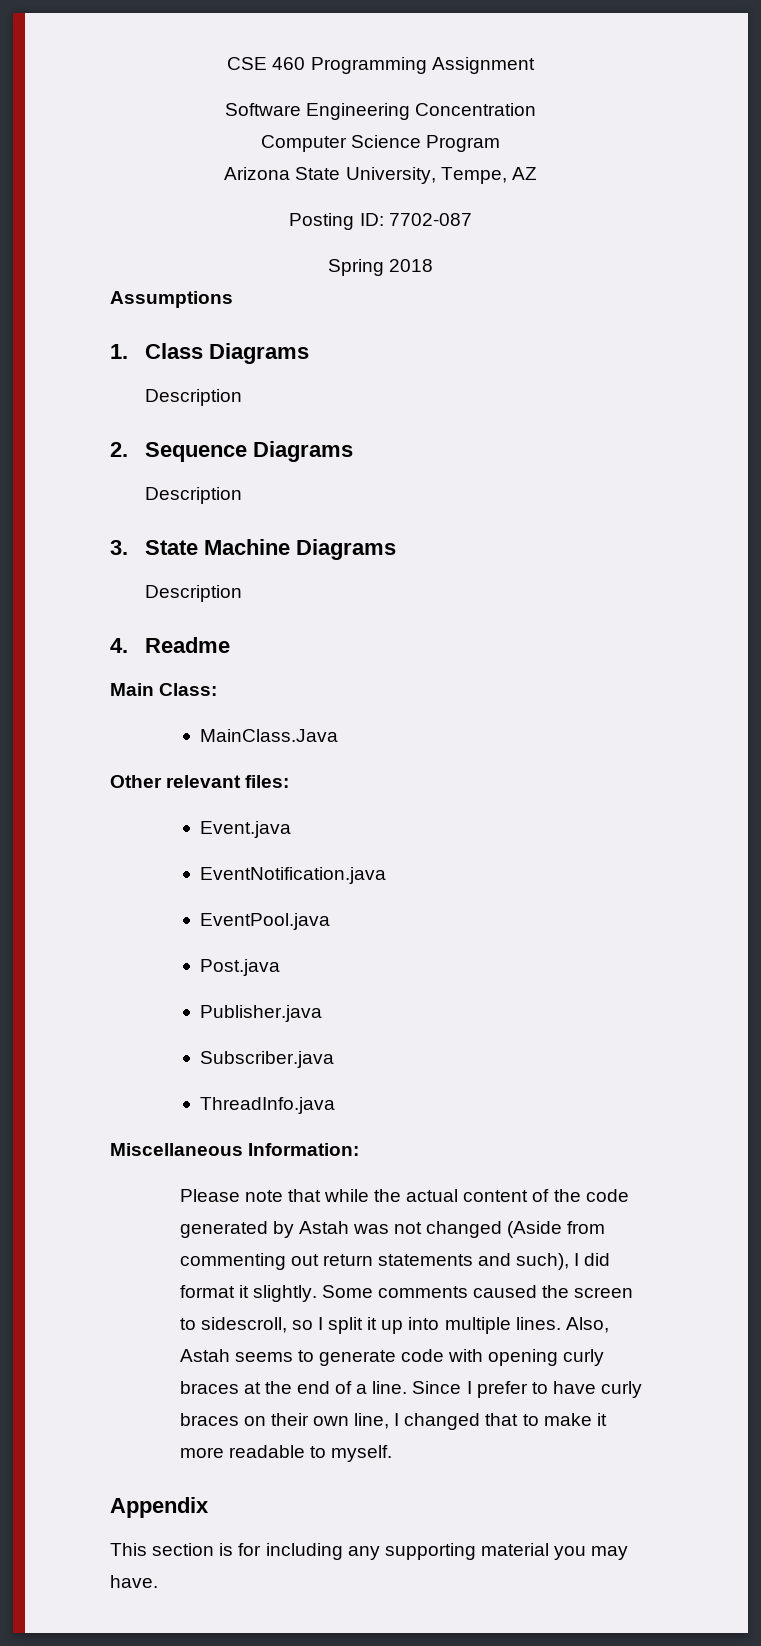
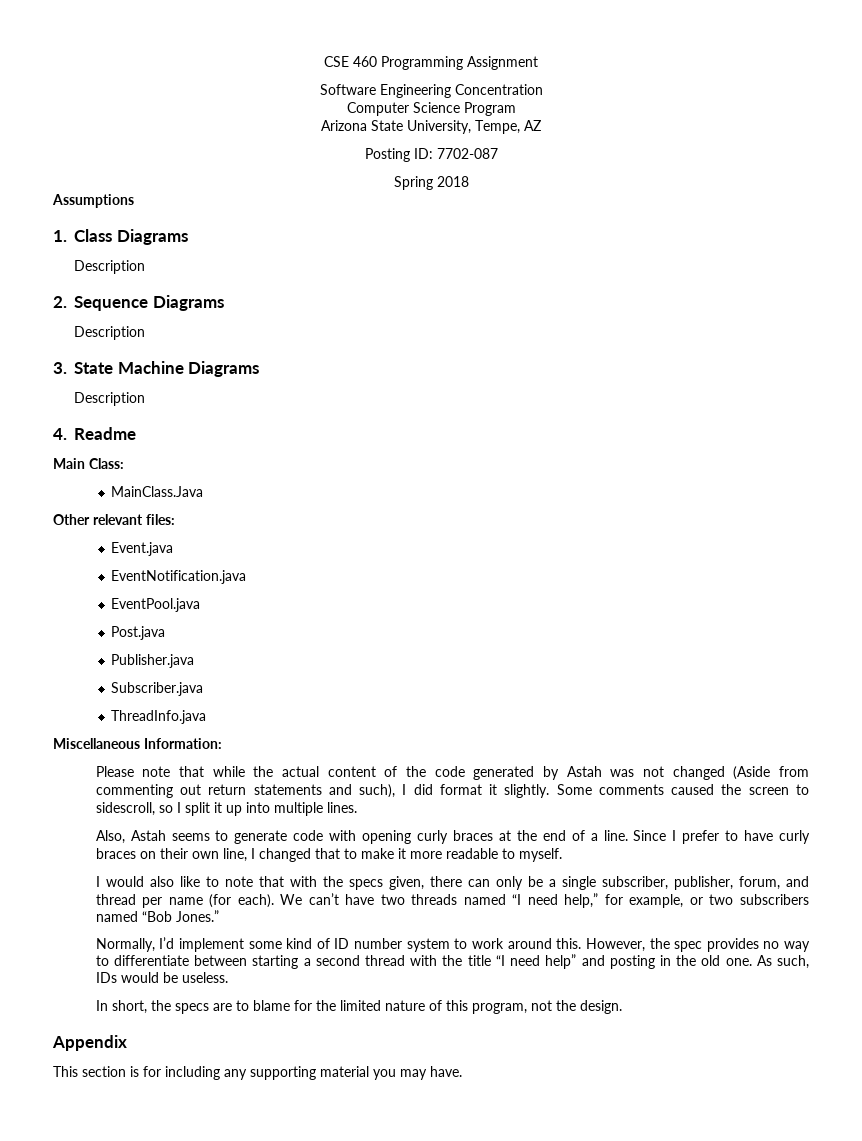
- Some comments caused the screen to sidescroll, so I split it up into multiple lines. Also, Astah seems to generate code with opening curly braces at the end of a line.
+ Some comments caused the screen to sidescroll, so I split it up into multiple lines.
+ Also, Astah seems to generate code with opening curly braces at the end of a line.
+ I would also like to note that with the specs given, there can only be a single subscriber, publisher, forum, and thread per name (for each). We can’t have two threads named “I need help,” for example, or two subscribers named “Bob Jones.”
+ Normally, I’d implement some kind of ID number system to work around this. However, the spec provides no way to differentiate between starting a second thread with the title “I need help” and posting in the old one. As such, IDs would be useless.
+ In short, the specs are to blame for the limited nature of this program, not the design.

